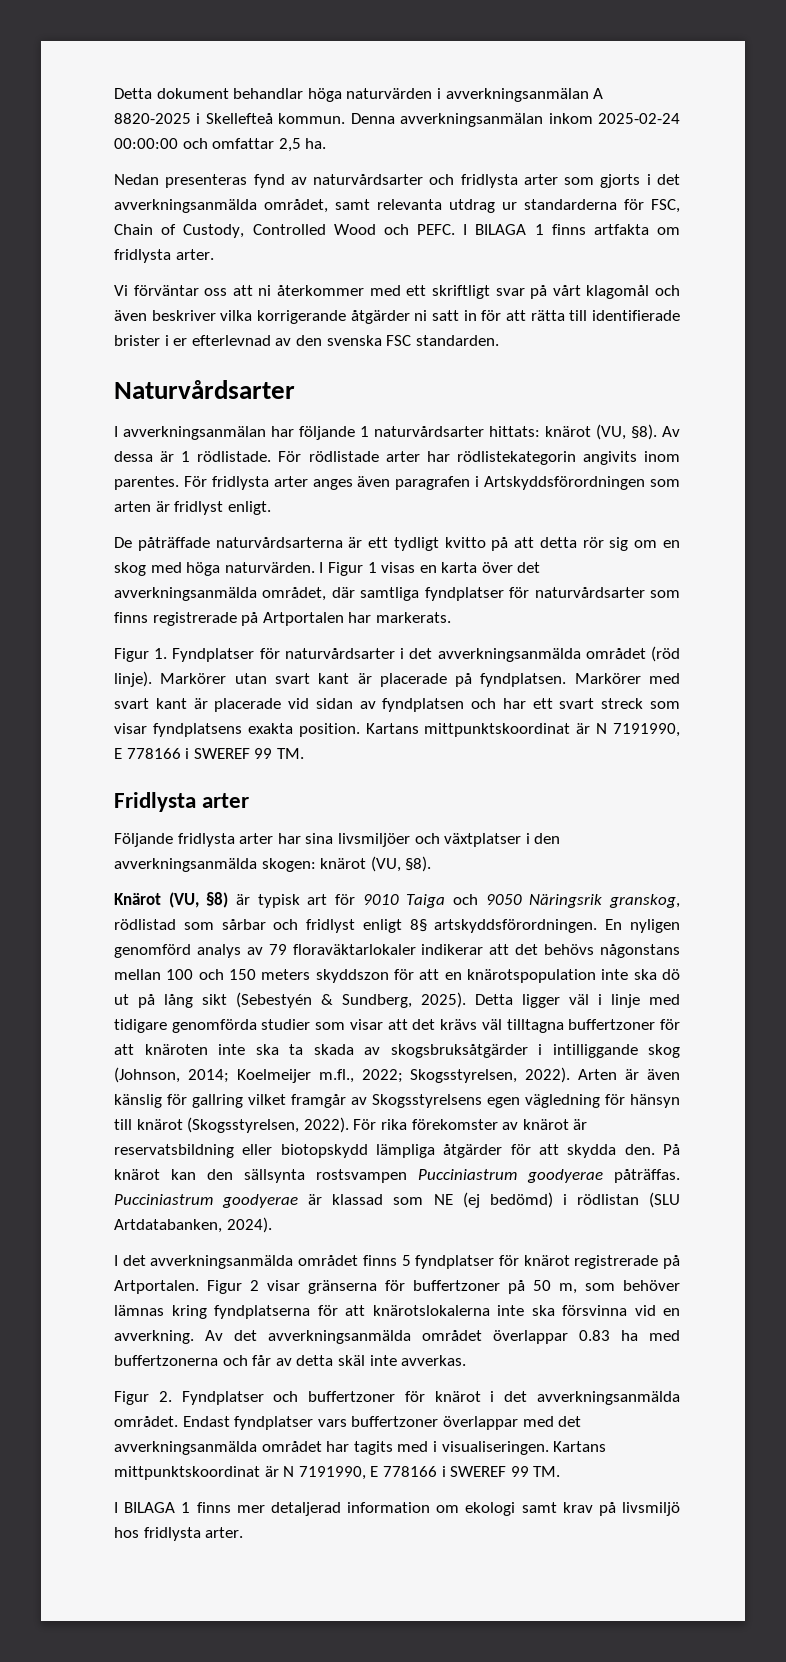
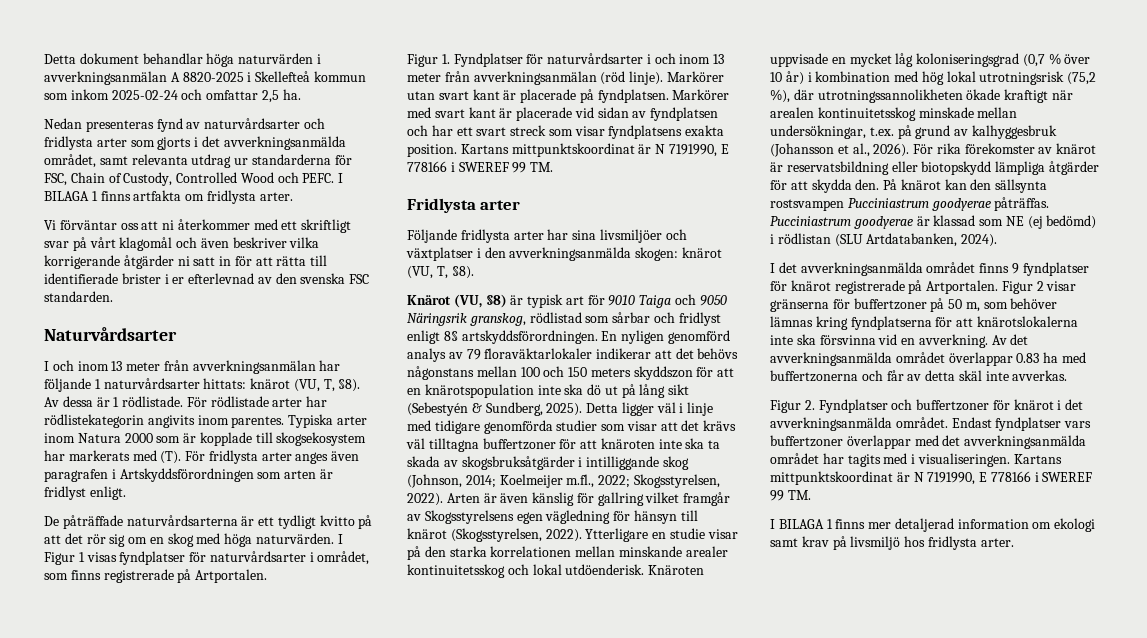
- Detta dokument behandlar höga naturvärden i avverkningsanmälan A 8820-2025 i Skellefteå kommun. Denna avverkningsanmälan inkom 2025-02-24 00:00:00 och omfattar 2,5 ha.
+ Detta dokument behandlar höga naturvärden i avverkningsanmälan A 8820-2025 i Skellefteå kommun som inkom 2025-02-24 och omfattar 2,5 ha.
- I avverkningsanmälan har följande 1 naturvårdsarter hittats: knärot (VU, §8).
+ I och inom 13 meter från avverkningsanmälan har följande 1 naturvårdsarter hittats: knärot (VU, T, §8).
- För fridlysta arter anges även paragrafen i Artskyddsförordningen som arten är fridlyst enligt.
+ Typiska arter inom Natura 2000 som är kopplade till skogsekosystem har markerats med (T). För fridlysta arter anges även paragrafen i Artskyddsförordningen som arten är fridlyst enligt.
- De påträffade naturvårdsarterna är ett tydligt kvitto på att detta rör sig om en skog med höga naturvärden.
+ De påträffade naturvårdsarterna är ett tydligt kvitto på att det rör sig om en skog med höga naturvärden.
- I Figur 1 visas en karta över det avverkningsanmälda området, där samtliga fyndplatser för naturvårdsarter som finns registrerade på Artportalen har markerats.
+ I Figur 1 visas fyndplatser för naturvårdsarter i området, som finns registrerade på Artportalen.
- Figur 1. Fyndplatser för naturvårdsarter i det avverkningsanmälda området (röd linje).
+ Figur 1. Fyndplatser för naturvårdsarter i och inom 13 meter från avverkningsanmälan (röd linje).
- Följande fridlysta arter har sina livsmiljöer och växtplatser i den avverkningsanmälda skogen: knärot (VU, §8).
+ Följande fridlysta arter har sina livsmiljöer och växtplatser i den avverkningsanmälda skogen: knärot (VU, T, §8).
+ Ytterligare en studie visar på den starka korrelationen mellan minskande arealer kontinuitetsskog och lokal utdöenderisk. Knäroten uppvisade en mycket låg koloniseringsgrad (0,7 % över 10 år) i kombination med hög lokal utrotningsrisk (75,2 %), där utrotningssannolikheten ökade kraftigt när arealen kontinuitetsskog minskade mellan undersökningar, t.ex. på grund av kalhyggesbruk (Johansson et al., 2026).
- I det avverkningsanmälda området finns 5 fyndplatser för knärot registrerade på Artportalen.
+ I det avverkningsanmälda området finns 9 fyndplatser för knärot registrerade på Artportalen.

